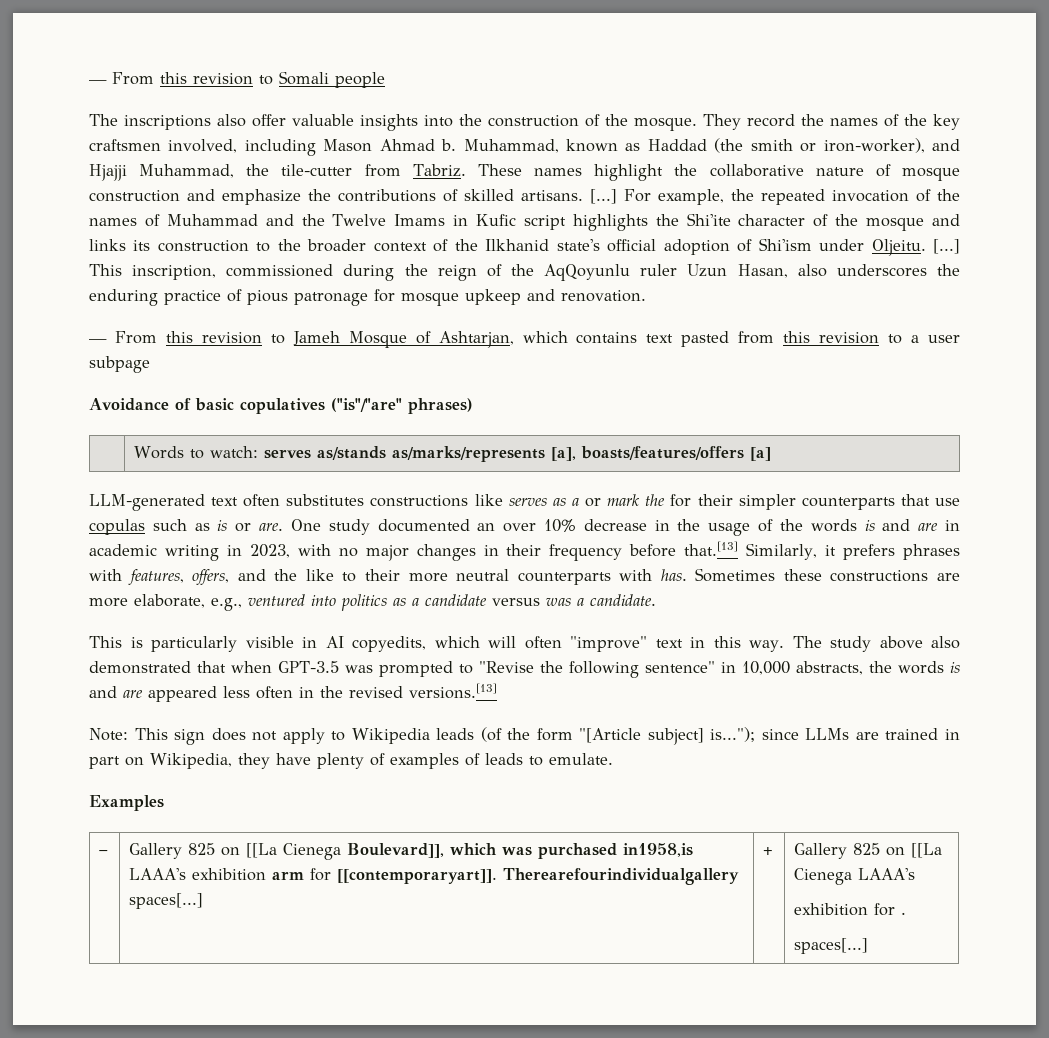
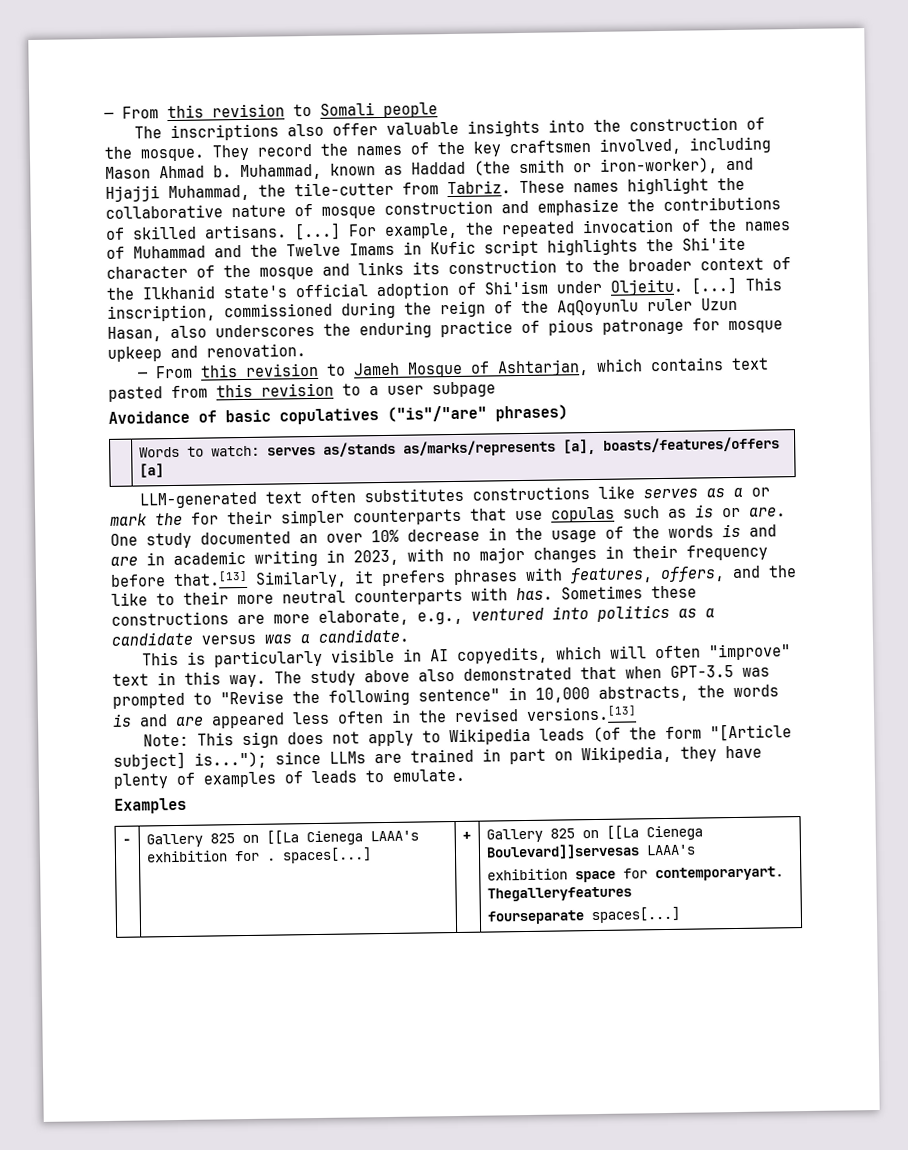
- − | Gallery 825 on [[La Cienega Boulevard]], which was purchased in1958,is LAAA's exhibition arm for [[contemporaryart]]. Therearefourindividualgallery spaces[...] | + | Gallery 825 on [[La Cienega LAAA's
- exhibition for .
- spaces[...]
+ − | Gallery 825 on [[La Cienega LAAA's exhibition for . spaces[...] | + | Gallery 825 on [[La Cienega Boulevard]]servesas LAAA's
+ exhibition space for contemporaryart. Thegalleryfeatures
+ fourseparate spaces[...]

